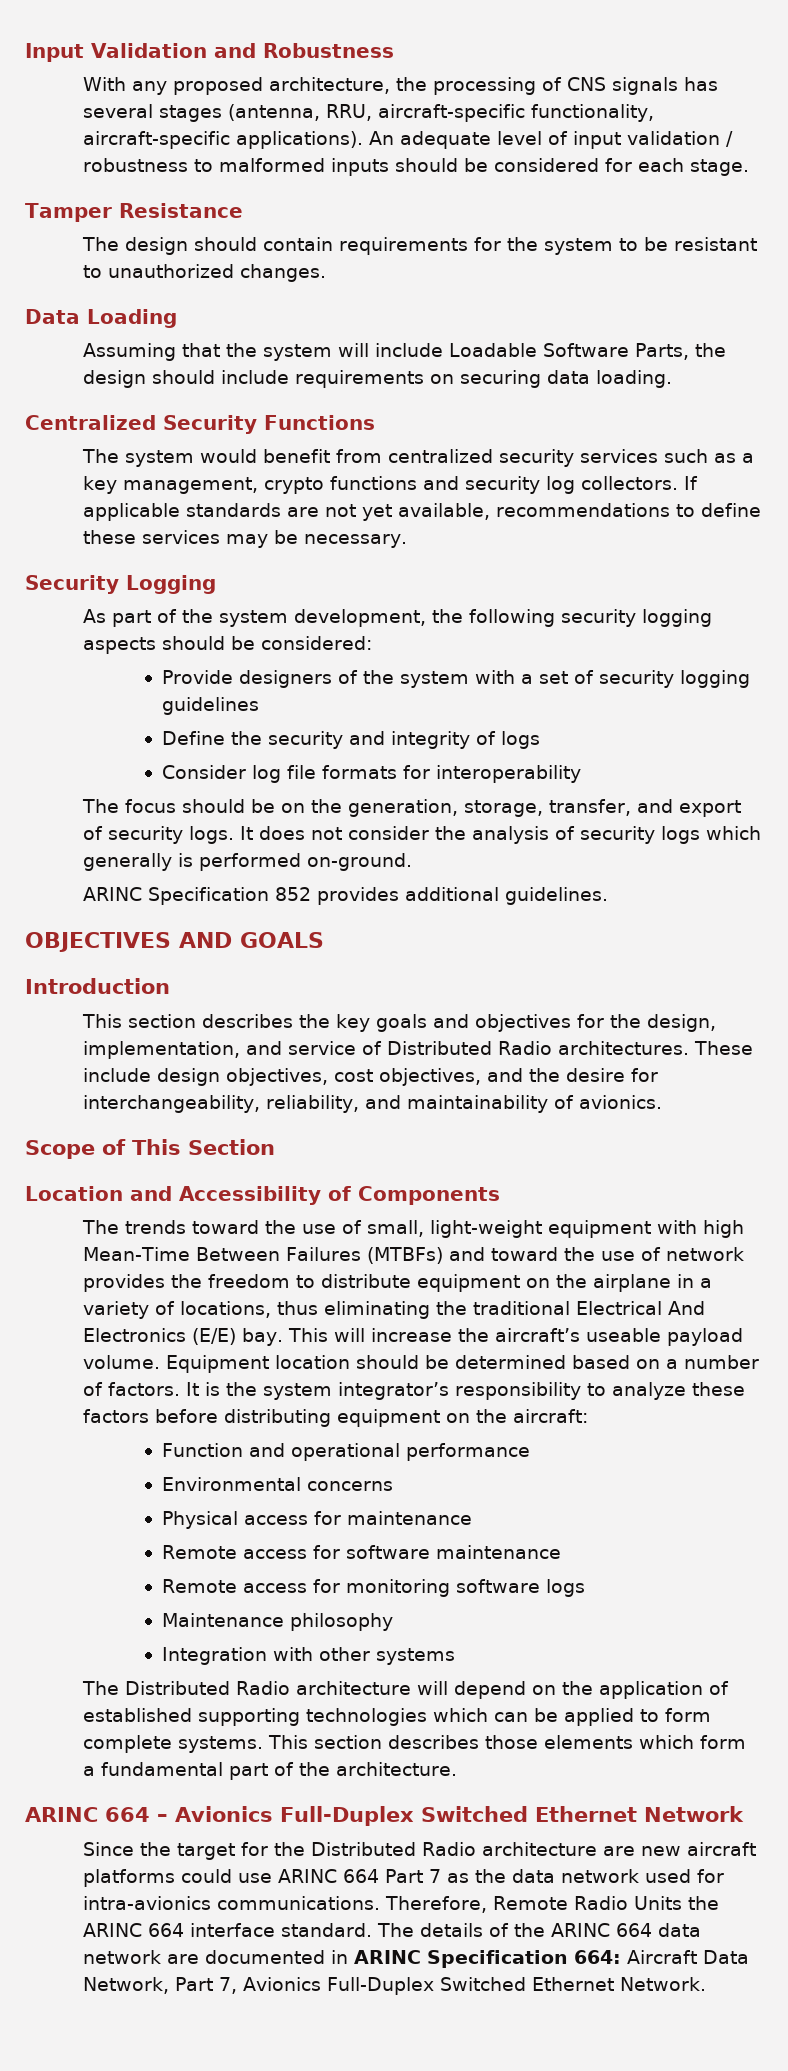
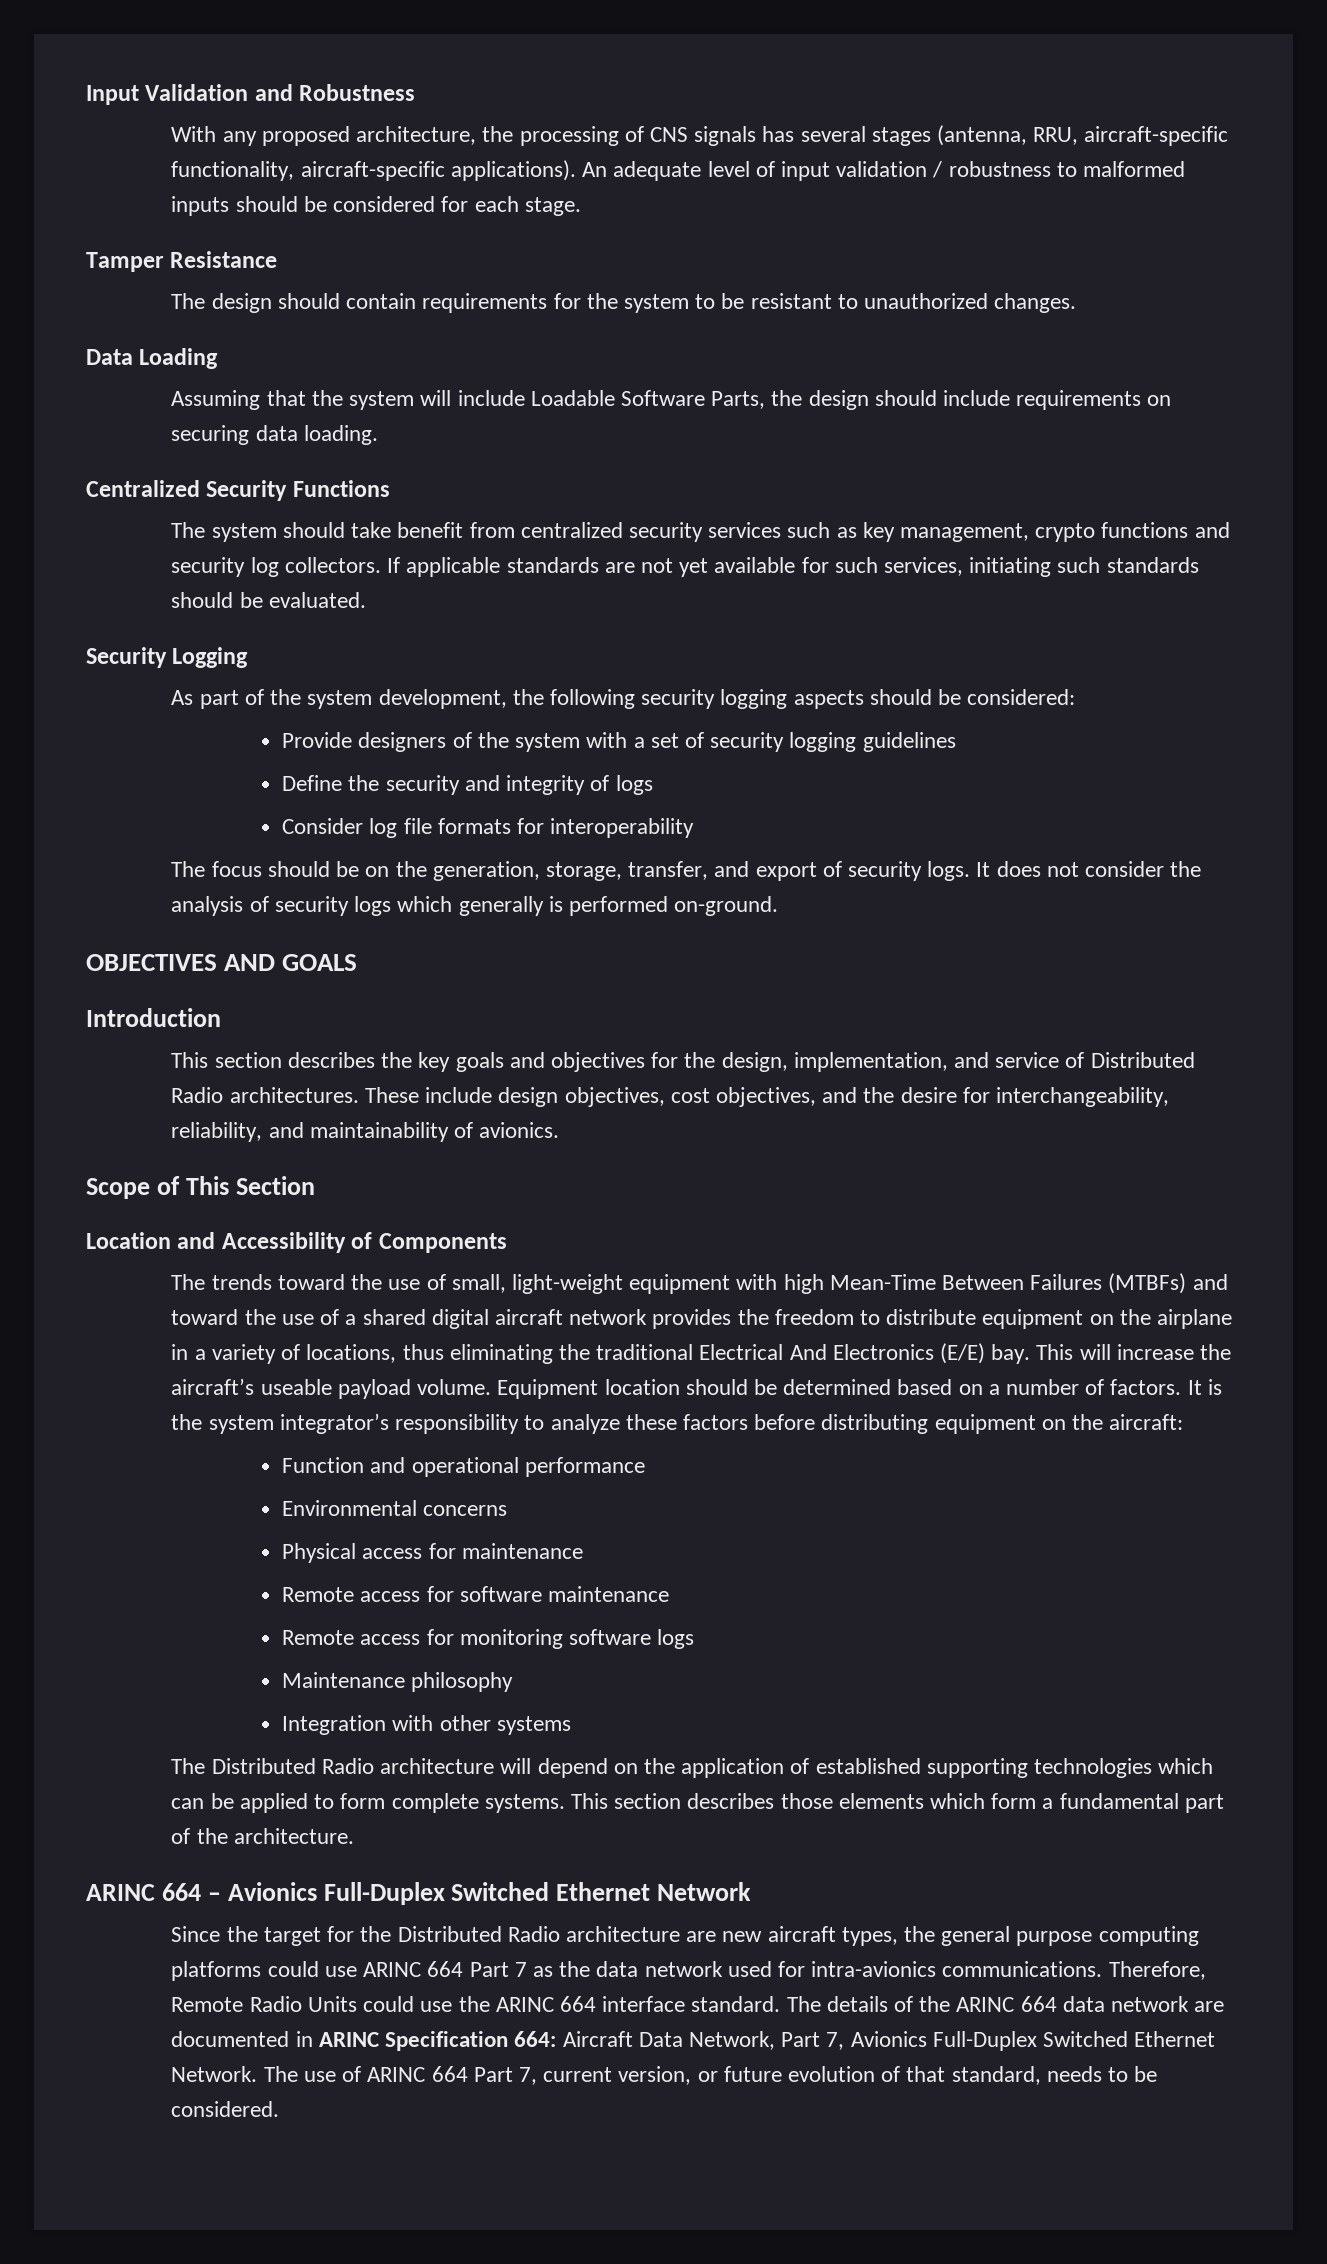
- The system would benefit from centralized security services such as a key management, crypto functions and security log collectors.
+ The system should take benefit from centralized security services such as key management, crypto functions and security log collectors.
- If applicable standards are not yet available, recommendations to define these services may be necessary.
+ If applicable standards are not yet available for such services, initiating such standards should be evaluated.
- ARINC Specification 852 provides additional guidelines.
- The trends toward the use of small, light-weight equipment with high Mean-Time Between Failures (MTBFs) and toward the use of network provides the freedom to distribute equipment on the airplane in a variety of locations, thus eliminating the traditional Electrical And Electronics (E/E) bay.
+ The trends toward the use of small, light-weight equipment with high Mean-Time Between Failures (MTBFs) and toward the use of a shared digital aircraft network provides the freedom to distribute equipment on the airplane in a variety of locations, thus eliminating the traditional Electrical And Electronics (E/E) bay.
- Since the target for the Distributed Radio architecture are new aircraft platforms could use ARINC 664 Part 7 as the data network used for intra-avionics communications.
+ Since the target for the Distributed Radio architecture are new aircraft types, the general purpose computing platforms could use ARINC 664 Part 7 as the data network used for intra-avionics communications.
- Therefore, Remote Radio Units the ARINC 664 interface standard.
+ Therefore, Remote Radio Units could use the ARINC 664 interface standard.
+ The use of ARINC 664 Part 7, current version, or future evolution of that standard, needs to be considered.

